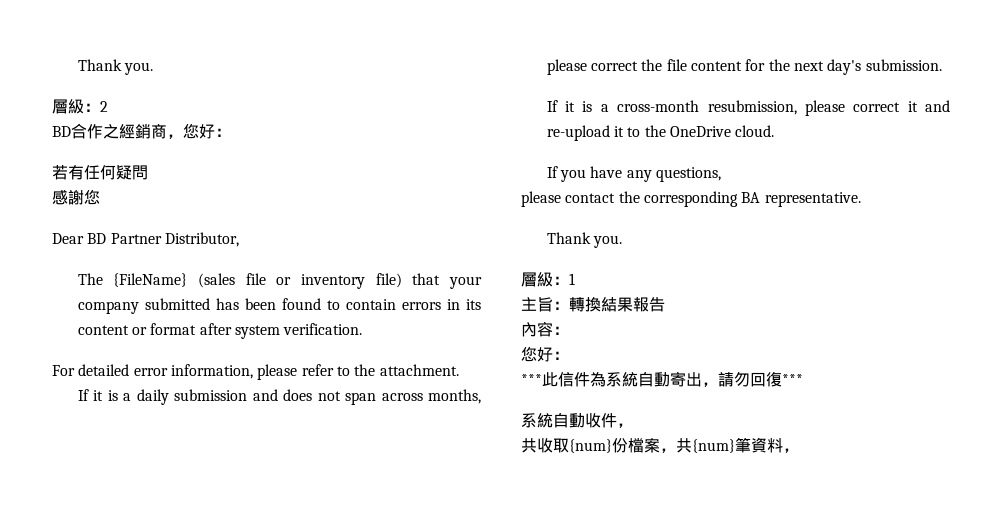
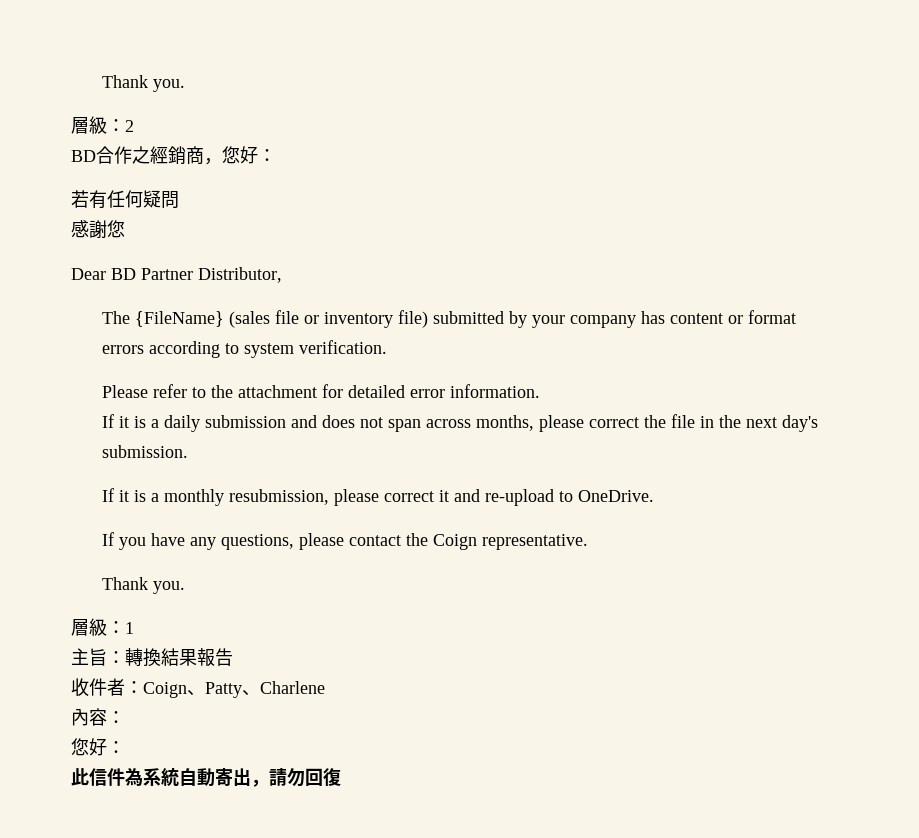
- The {FileName} (sales file or inventory file) that your company submitted has been found to contain errors in its content or format after system verification.
- For detailed error information, please refer to the attachment.
+ The {FileName} (sales file or inventory file) submitted by your company has content or format errors according to system verification.
+ Please refer to the attachment for detailed error information.
- If it is a daily submission and does not span across months, please correct the file content for the next day's submission.
+ If it is a daily submission and does not span across months, please correct the file in the next day's submission.
- If it is a cross-month resubmission, please correct it and re-upload it to the OneDrive cloud.
+ If it is a monthly resubmission, please correct it and re-upload to OneDrive.
- If you have any questions,
- please contact the corresponding BA representative.
+ If you have any questions, please contact the Coign representative.
+ 收件者：Coign、Patty、Charlene
- ***此信件為系統自動寄出，請勿回復***
- 系統自動收件，
- 共收取{num}份檔案，共{num}筆資料，
+ 此信件為系統自動寄出，請勿回復

